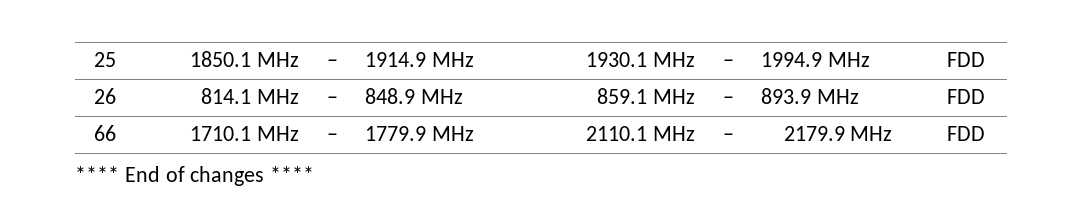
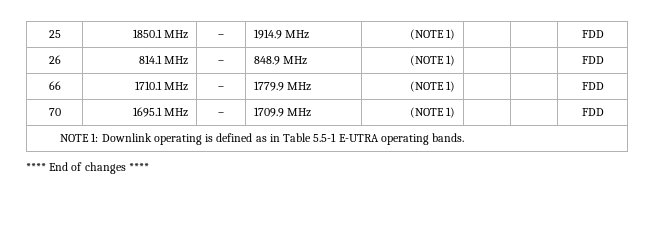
- 25 | 1850.1 MHz | – | 1914.9 MHz | 1930.1 MHz | – | 1994.9 MHz | FDD
+ 25 | 1850.1 MHz | – | 1914.9 MHz | (NOTE 1) | | | FDD
- 26 | 814.1 MHz | – | 848.9 MHz | 859.1 MHz | – | 893.9 MHz | FDD
+ 26 | 814.1 MHz | – | 848.9 MHz | (NOTE 1) | | | FDD
- 66 | 1710.1 MHz | – | 1779.9 MHz | 2110.1 MHz | – | 2179.9 MHz | FDD
+ 66 | 1710.1 MHz | – | 1779.9 MHz | (NOTE 1) | | | FDD
+ 70 | 1695.1 MHz | – | 1709.9 MHz | (NOTE 1) | | | FDD
+ NOTE 1: Downlink operating is defined as in Table 5.5-1 E-UTRA operating bands.

